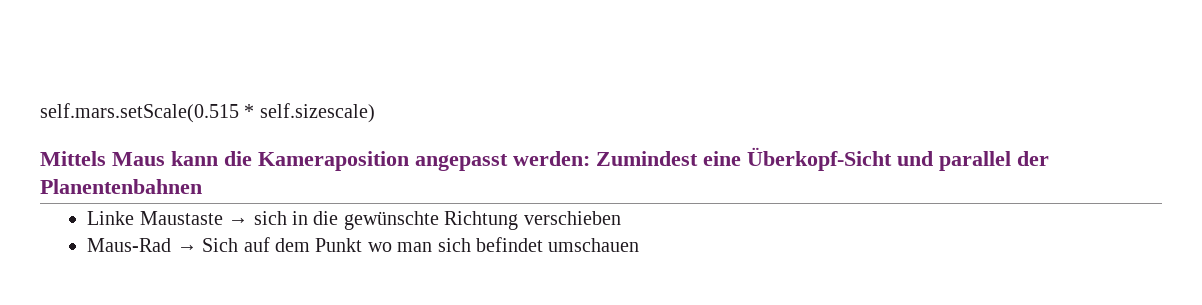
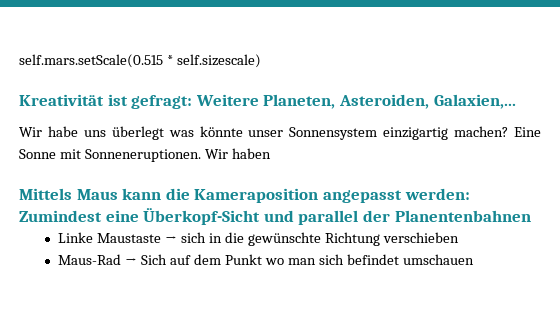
+ Kreativität ist gefragt: Weitere Planeten, Asteroiden, Galaxien,...
+ Wir habe uns überlegt was könnte unser Sonnensystem einzigartig machen? Eine Sonne mit Sonneneruptionen. Wir haben

